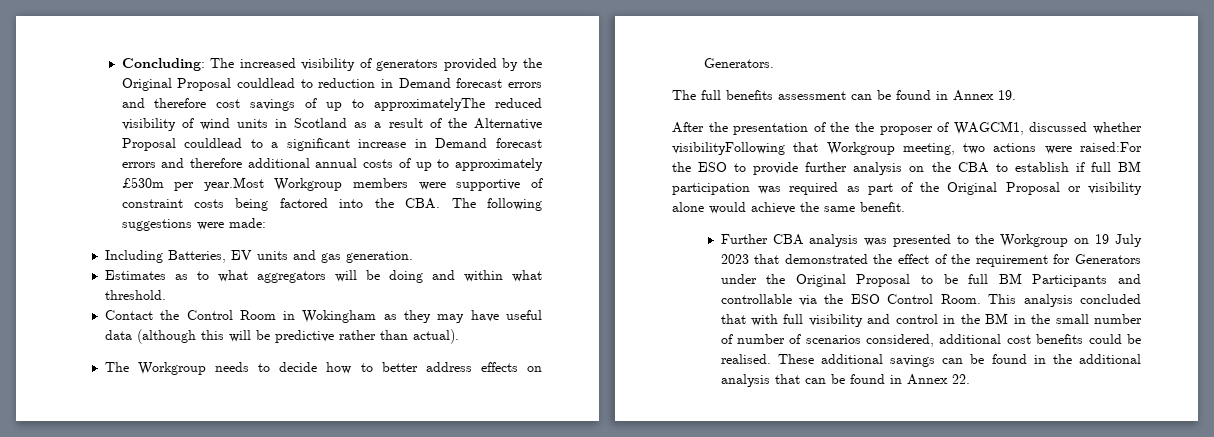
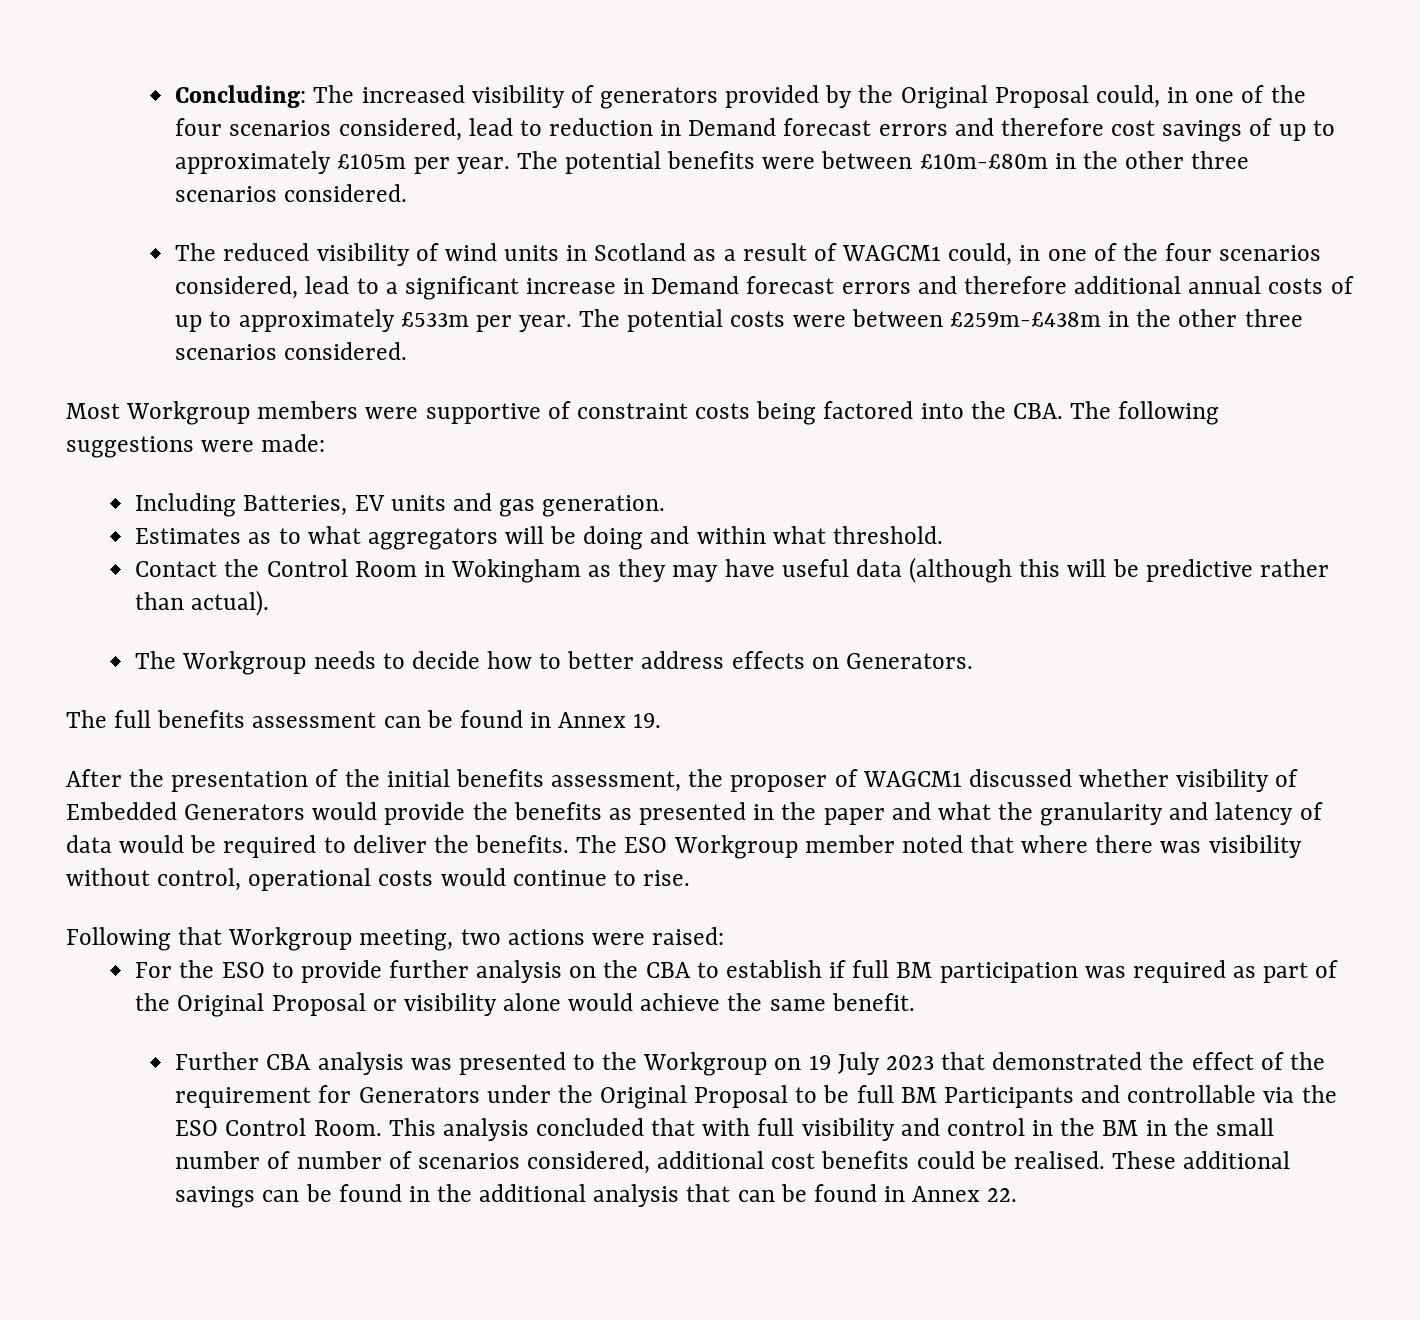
- The increased visibility of generators provided by the Original Proposal couldlead to reduction in Demand forecast errors and therefore cost savings of up to approximatelyThe reduced visibility of wind units in Scotland as a result of the Alternative Proposal couldlead to a significant increase in Demand forecast errors and therefore additional annual costs of up to approximately £530m per year.Most Workgroup members were supportive of constraint costs being factored into the CBA. The following suggestions were made:
+ The increased visibility of generators provided by the Original Proposal could, in one of the four scenarios considered, lead to reduction in Demand forecast errors and therefore cost savings of up to approximately £105m per year. The potential benefits were between £10m-£80m in the other three scenarios considered.
+ The reduced visibility of wind units in Scotland as a result of WAGCM1 could, in one of the four scenarios considered, lead to a significant increase in Demand forecast errors and therefore additional annual costs of up to approximately £533m per year. The potential costs were between £259m-£438m in the other three scenarios considered.
+ Most Workgroup members were supportive of constraint costs being factored into the CBA. The following suggestions were made:
- After the presentation of the the proposer of WAGCM1, discussed whether visibilityFollowing that Workgroup meeting, two actions were raised:For the ESO to provide further analysis on the CBA to establish if full BM participation was required as part of the Original Proposal or visibility alone would achieve the same benefit.
+ After the presentation of the initial benefits assessment, the proposer of WAGCM1 discussed whether visibility of Embedded Generators would provide the benefits as presented in the paper and what the granularity and latency of data would be required to deliver the benefits. The ESO Workgroup member noted that where there was visibility without control, operational costs would continue to rise.
+ Following that Workgroup meeting, two actions were raised:
+ For the ESO to provide further analysis on the CBA to establish if full BM participation was required as part of the Original Proposal or visibility alone would achieve the same benefit.

